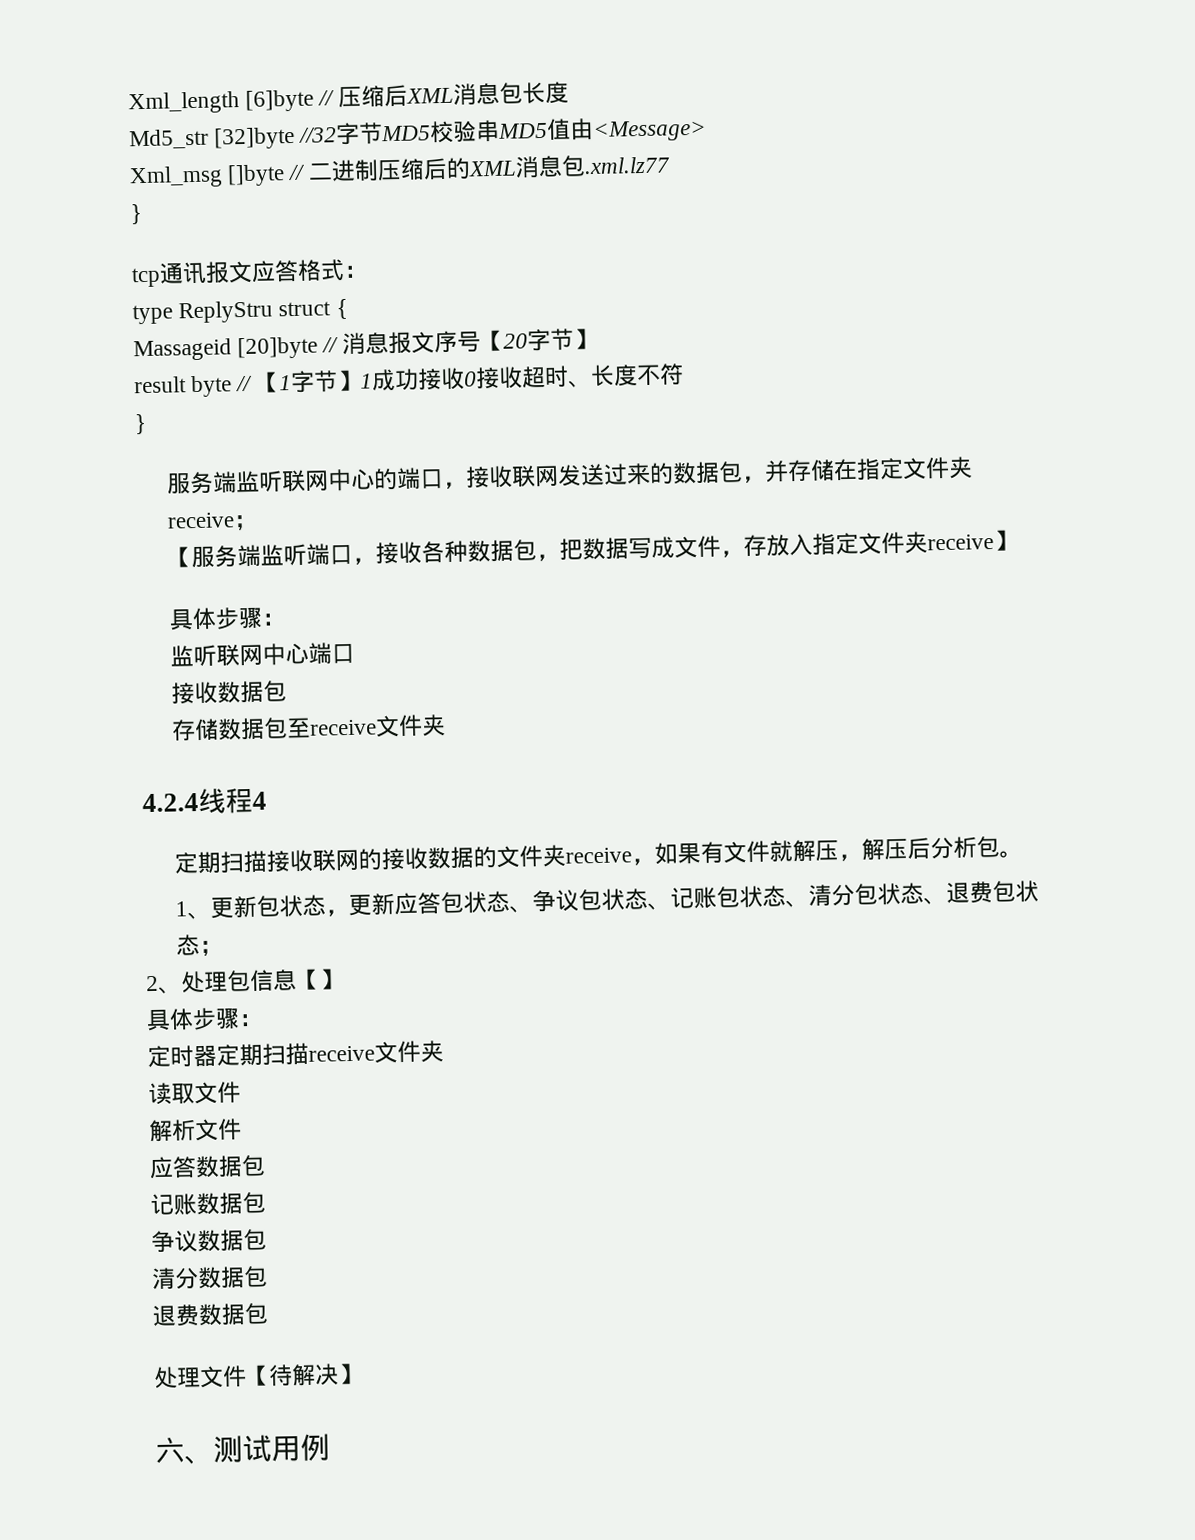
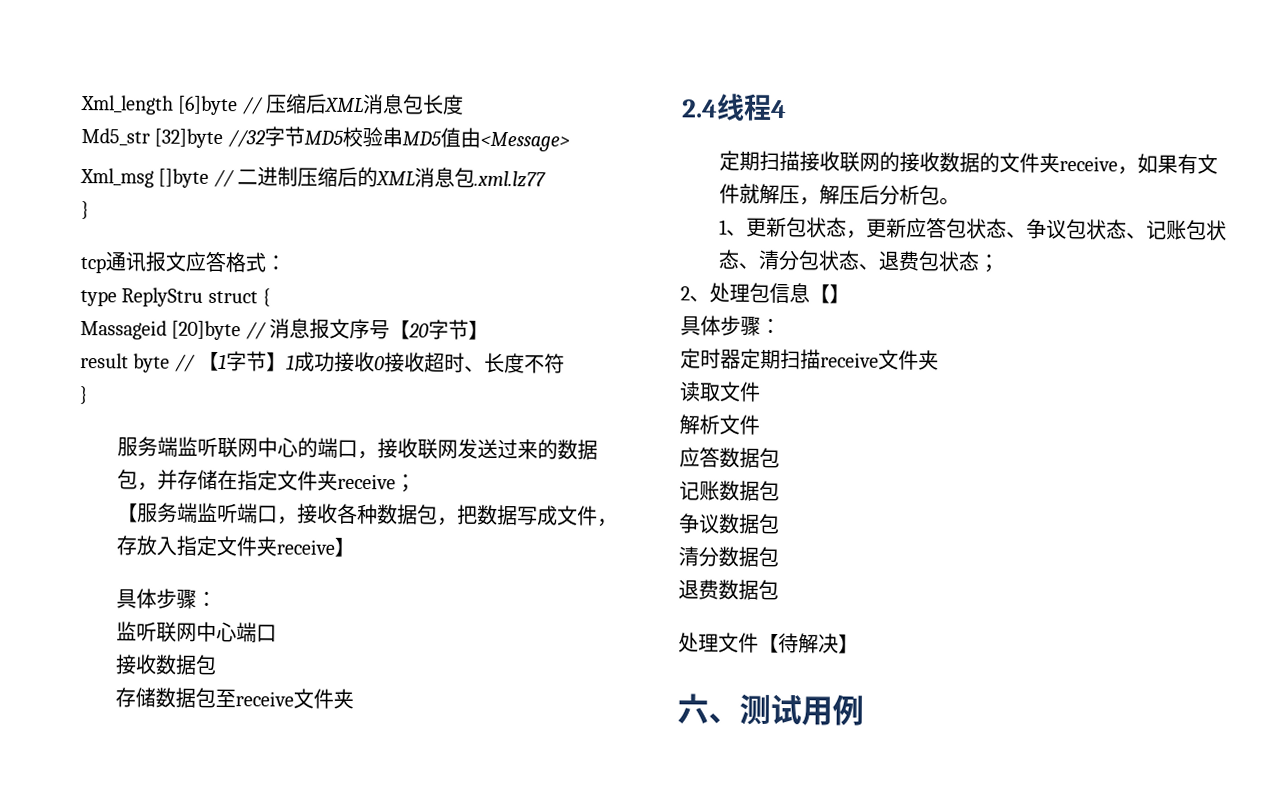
- 4.2.4线程4
+ 2.4线程4

